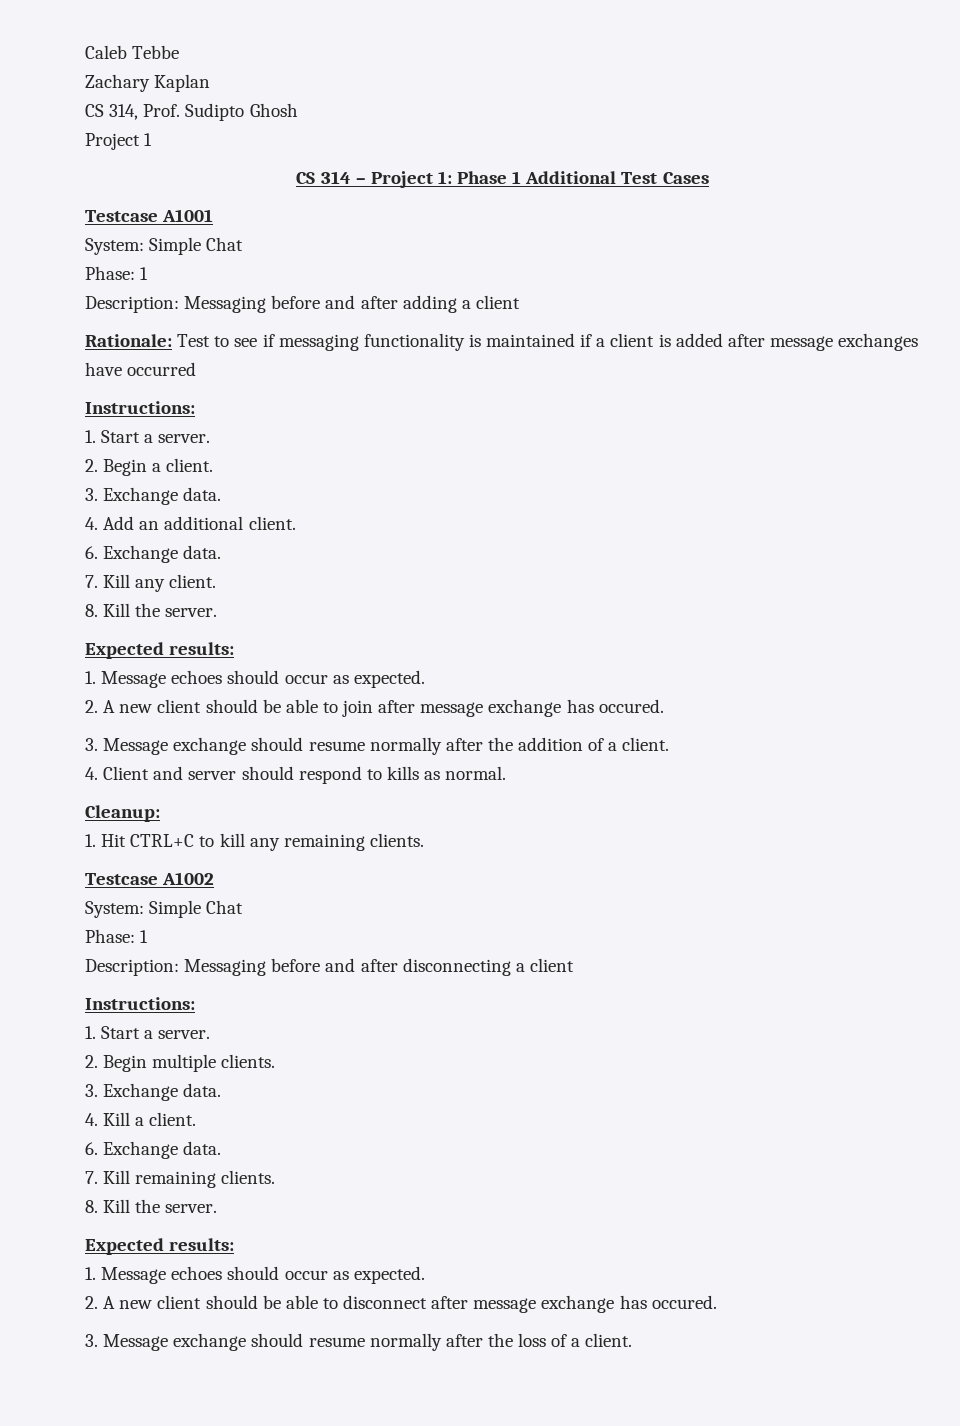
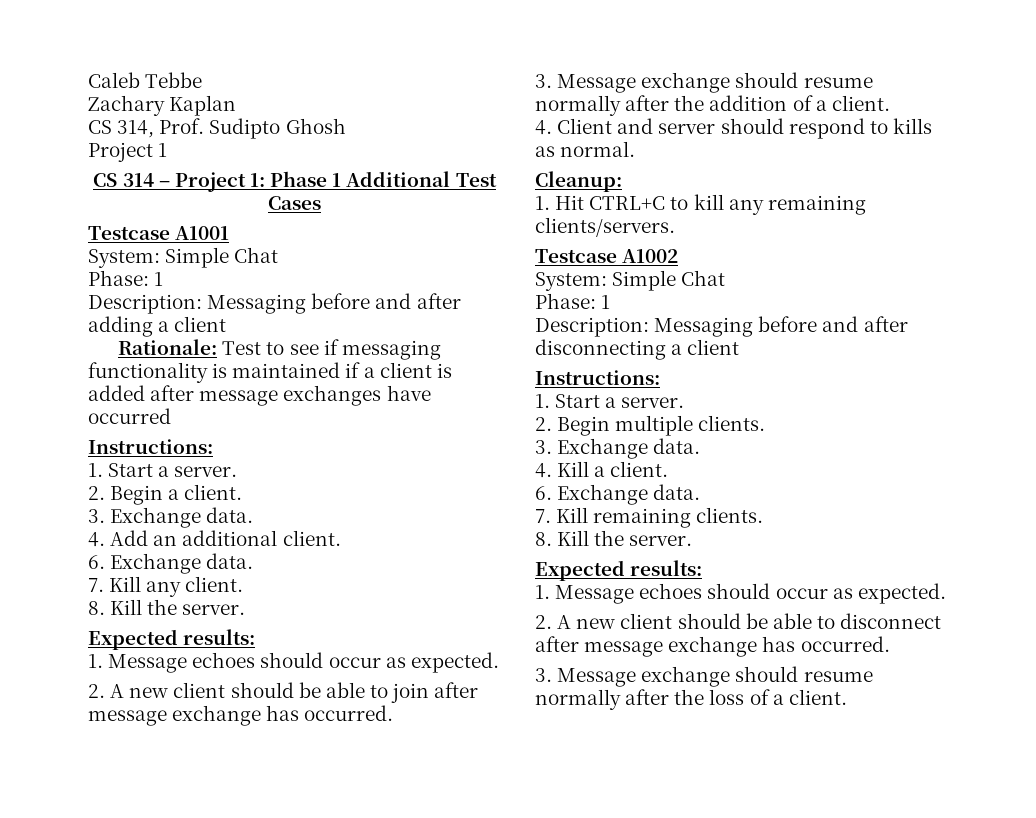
- 2. A new client should be able to join after message exchange has occured.
+ 2. A new client should be able to join after message exchange has occurred.
- 1. Hit CTRL+C to kill any remaining clients.
+ 1. Hit CTRL+C to kill any remaining clients/servers.
- 2. A new client should be able to disconnect after message exchange has occured.
+ 2. A new client should be able to disconnect after message exchange has occurred.

